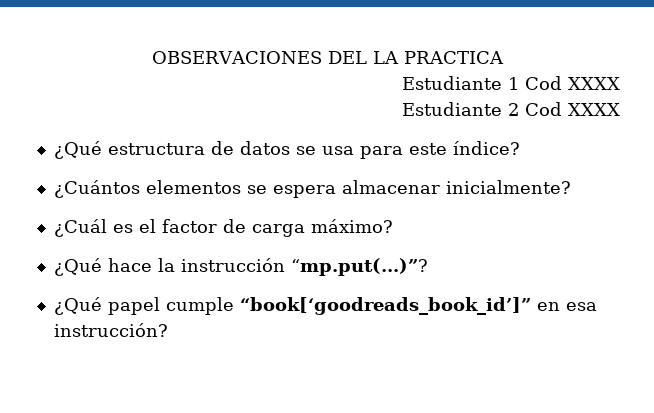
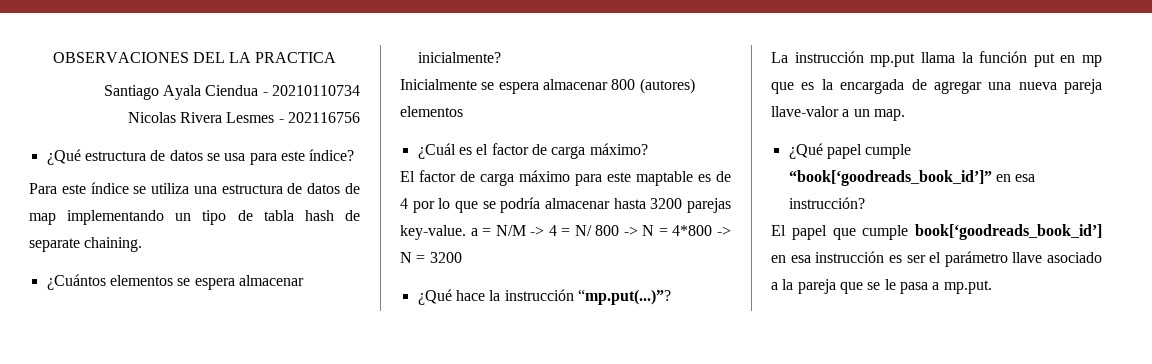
- Estudiante 1 Cod XXXX
- Estudiante 2 Cod XXXX
+ Santiago Ayala Ciendua - 20210110734
+ Nicolas Rivera Lesmes - 202116756
+ Para este índice se utiliza una estructura de datos de map implementando un tipo de tabla hash de separate chaining.
+ Inicialmente se espera almacenar 800 (autores) elementos
+ El factor de carga máximo para este maptable es de 4 por lo que se podría almacenar hasta 3200 parejas key-value. a = N/M -> 4 = N/ 800 -> N = 4*800 -> N = 3200
+ La instrucción mp.put llama la función put en mp que es la encargada de agregar una nueva pareja llave-valor a un map.
+ El papel que cumple book[‘goodreads_book_id’] en esa instrucción es ser el parámetro llave asociado a la pareja que se le pasa a mp.put.

